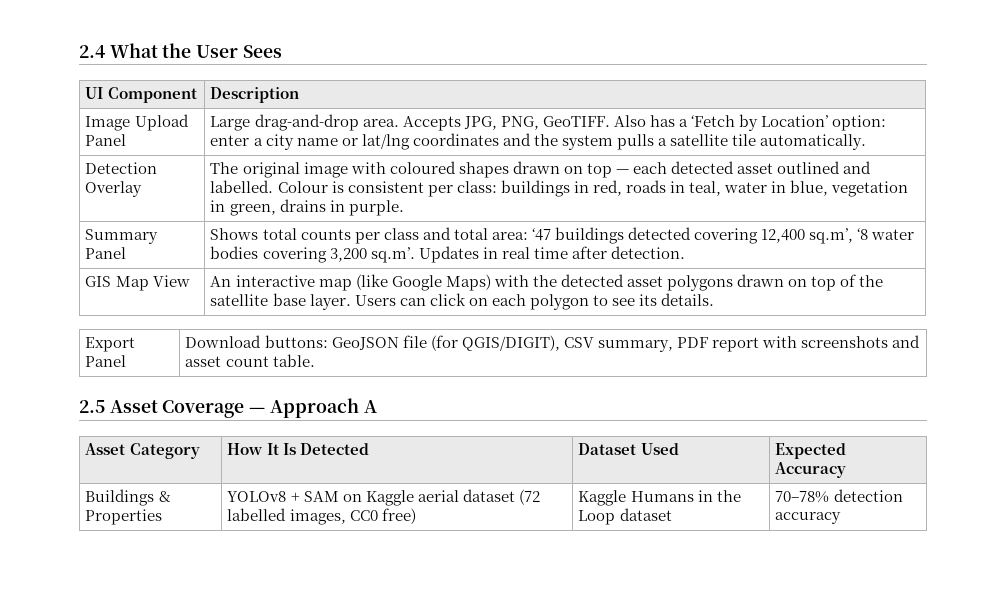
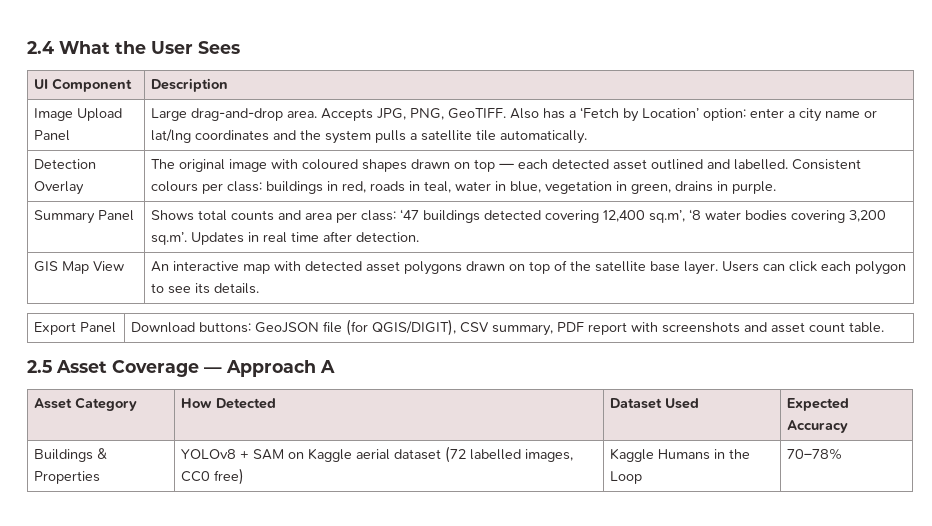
- Detection Overlay | The original image with coloured shapes drawn on top — each detected asset outlined and labelled. Colour is consistent per class: buildings in red, roads in teal, water in blue, vegetation in green, drains in purple.
+ Detection Overlay | The original image with coloured shapes drawn on top — each detected asset outlined and labelled. Consistent colours per class: buildings in red, roads in teal, water in blue, vegetation in green, drains in purple.
- Summary Panel | Shows total counts per class and total area: ‘47 buildings detected covering 12,400 sq.m’, ‘8 water bodies covering 3,200 sq.m’. Updates in real time after detection.
+ Summary Panel | Shows total counts and area per class: ‘47 buildings detected covering 12,400 sq.m’, ‘8 water bodies covering 3,200 sq.m’. Updates in real time after detection.
- GIS Map View | An interactive map (like Google Maps) with the detected asset polygons drawn on top of the satellite base layer. Users can click on each polygon to see its details.
+ GIS Map View | An interactive map with detected asset polygons drawn on top of the satellite base layer. Users can click each polygon to see its details.
- Asset Category | How It Is Detected | Dataset Used | Expected Accuracy
+ Asset Category | How Detected | Dataset Used | Expected Accuracy
- Buildings & Properties | YOLOv8 + SAM on Kaggle aerial dataset (72 labelled images, CC0 free) | Kaggle Humans in the Loop dataset | 70–78% detection accuracy
+ Buildings & Properties | YOLOv8 + SAM on Kaggle aerial dataset (72 labelled images, CC0 free) | Kaggle Humans in the Loop | 70–78%

